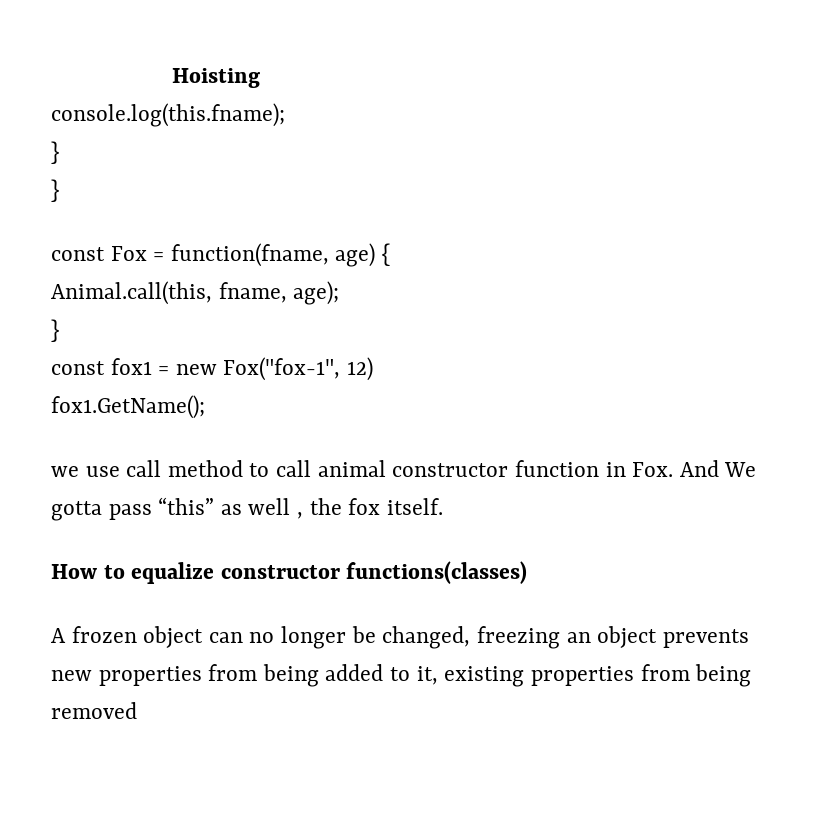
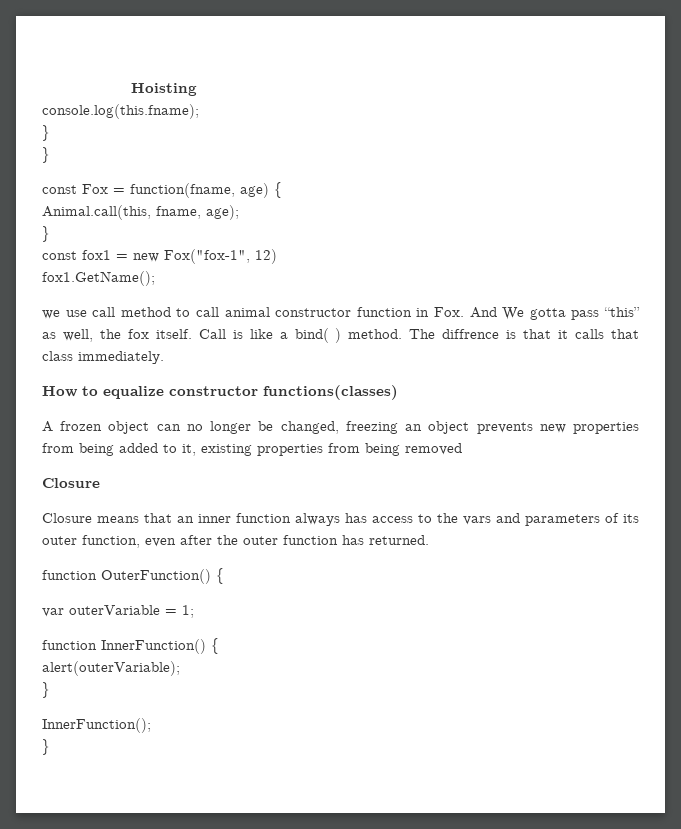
- we use call method to call animal constructor function in Fox. And We gotta pass “this” as well , the fox itself.
+ we use call method to call animal constructor function in Fox. And We gotta pass “this” as well, the fox itself. Call is like a bind( ) method. The diffrence is that it calls that class immediately.
  A frozen object can no longer be changed, freezing an object prevents new properties from being added to it, existing properties from being removed
+ Closure
+ Closure means that an inner function always has access to the vars and parameters of its outer function, even after the outer function has returned.
+ function OuterFunction() {
+ var outerVariable = 1;
+ function InnerFunction() {
+ alert(outerVariable);
+ }
+ InnerFunction();
+ }

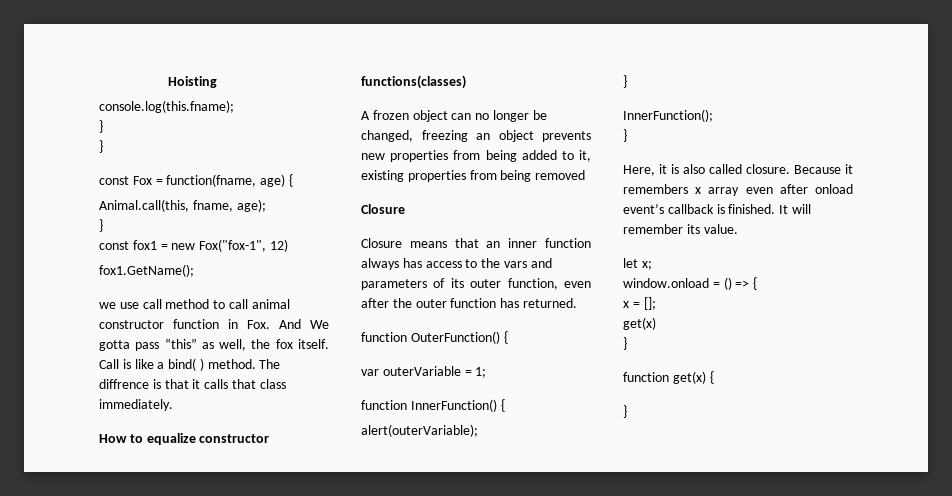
+ Here, it is also called closure. Because it remembers x array even after onload event’s callback is finished. It will remember its value.
+ let x;
+ window.onload = () => {
+ x = [];
+ get(x)
+ }
+ function get(x) {
+ }

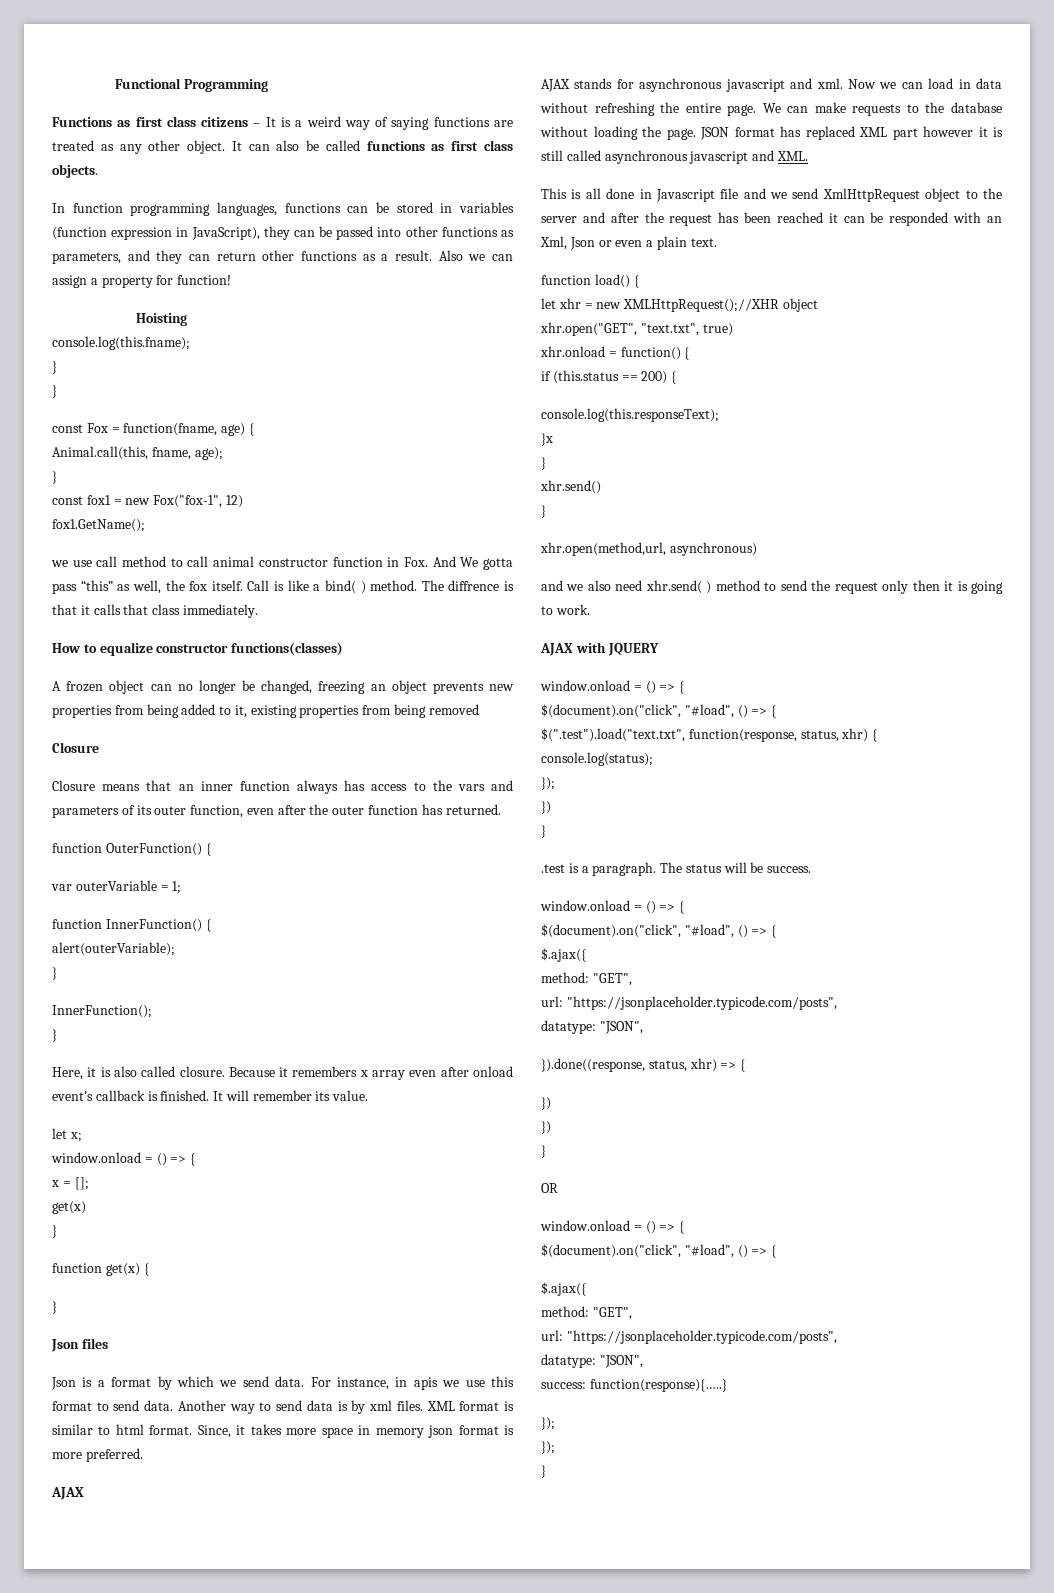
+ Functional Programming
+ Functions as first class citizens – It is a weird way of saying functions are treated as any other object. It can also be called functions as first class objects.
+ In function programming languages, functions can be stored in variables (function expression in JavaScript), they can be passed into other functions as parameters, and they can return other functions as a result. Also we can assign a property for function!
+ Json files
+ Json is a format by which we send data. For instance, in apis we use this format to send data. Another way to send data is by xml files. XML format is similar to html format. Since, it takes more space in memory json format is more preferred.
+ AJAX
+ AJAX stands for asynchronous javascript and xml. Now we can load in data without refreshing the entire page. We can make requests to the database without loading the page. JSON format has replaced XML part however it is still called asynchronous javascript and XML.
+ This is all done in Javascript file and we send XmlHttpRequest object to the server and after the request has been reached it can be responded with an Xml, Json or even a plain text.
+ function load() {
+ let xhr = new XMLHttpRequest();//XHR object
+ xhr.open("GET", "text.txt", true)
+ xhr.onload = function() {
+ if (this.status == 200) {
+ console.log(this.responseText);
+ }x
+ }
+ xhr.send()
+ }
+ xhr.open(method,url, asynchronous)
+ and we also need xhr.send( ) method to send the request only then it is going to work.
+ AJAX with JQUERY
+ window.onload = () => {
+ $(document).on("click", "#load", () => {
+ $(".test").load("text.txt", function(response, status, xhr) {
+ console.log(status);
+ });
+ })
+ }
+ .test is a paragraph. The status will be success.
+ window.onload = () => {
+ $(document).on("click", "#load", () => {
+ $.ajax({
+ method: "GET",
+ url: "https://jsonplaceholder.typicode.com/posts",
+ datatype: "JSON",
+ }).done((response, status, xhr) => {
+ })
+ })
+ }
+ OR
+ window.onload = () => {
+ $(document).on("click", "#load", () => {
+ $.ajax({
+ method: "GET",
+ url: "https://jsonplaceholder.typicode.com/posts",
+ datatype: "JSON",
+ success: function(response){…..}
+ });
+ });
+ }

